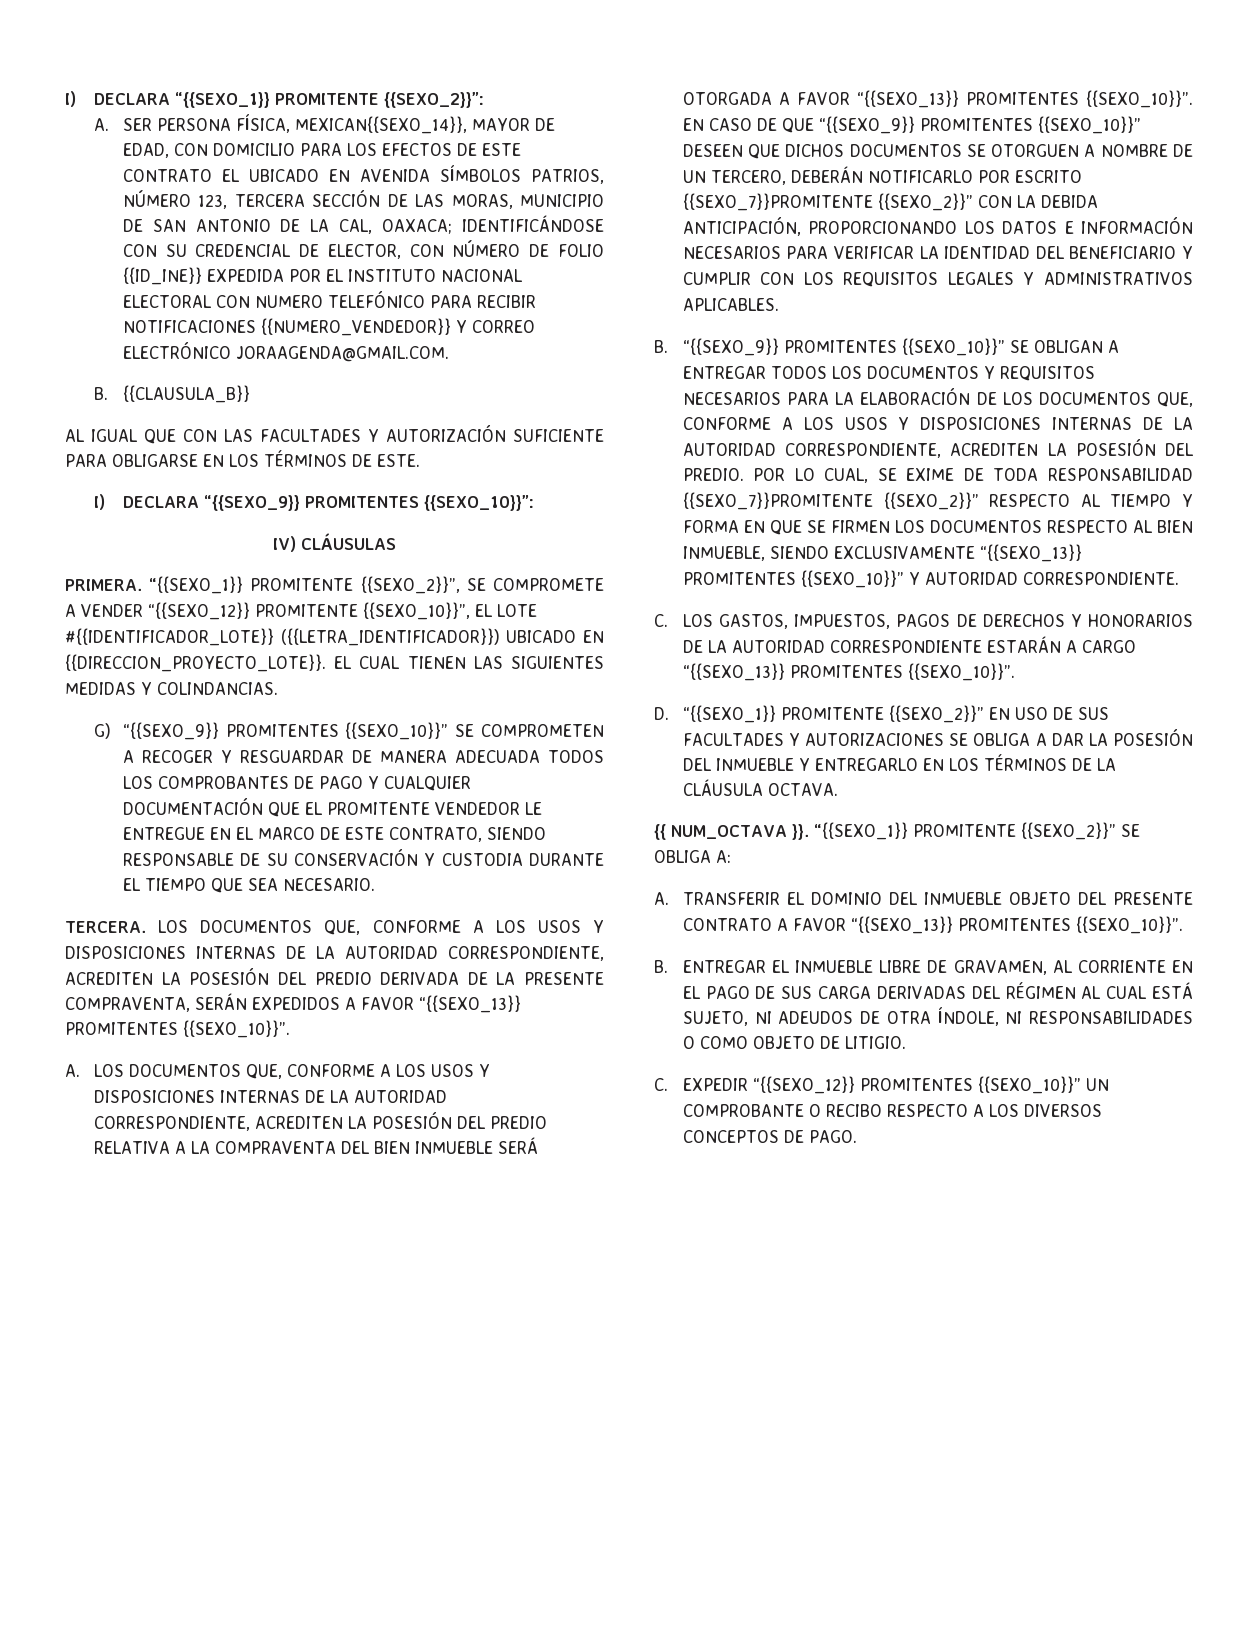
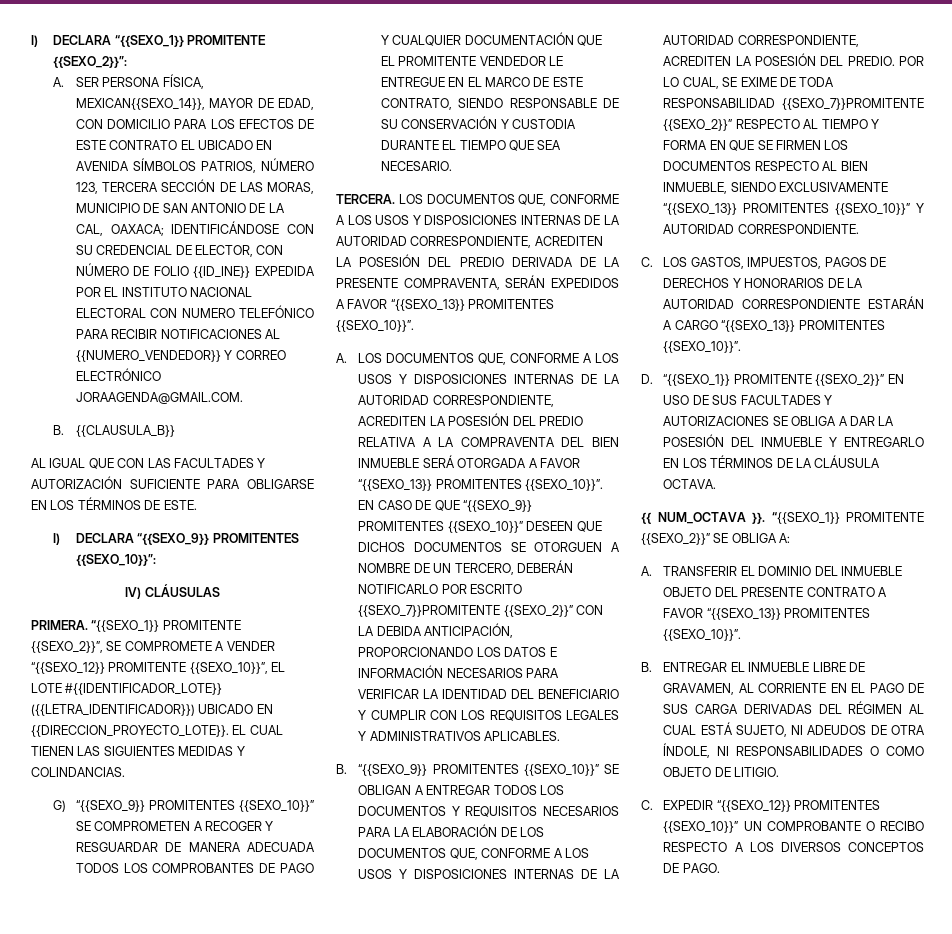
- IDENTIFICÁNDOSE CON SU CREDENCIAL DE ELECTOR, CON NÚMERO DE FOLIO {{ID_INE}} EXPEDIDA POR EL INSTITUTO NACIONAL ELECTORAL CON NUMERO TELEFÓNICO PARA RECIBIR NOTIFICACIONES {{NUMERO_VENDEDOR}} Y CORREO ELECTRÓNICO JORAAGENDA@GMAIL.COM.
+ IDENTIFICÁNDOSE CON SU CREDENCIAL DE ELECTOR, CON NÚMERO DE FOLIO {{ID_INE}} EXPEDIDA POR EL INSTITUTO NACIONAL ELECTORAL CON NUMERO TELEFÓNICO PARA RECIBIR NOTIFICACIONES AL {{NUMERO_VENDEDOR}} Y CORREO ELECTRÓNICO JORAAGENDA@GMAIL.COM.

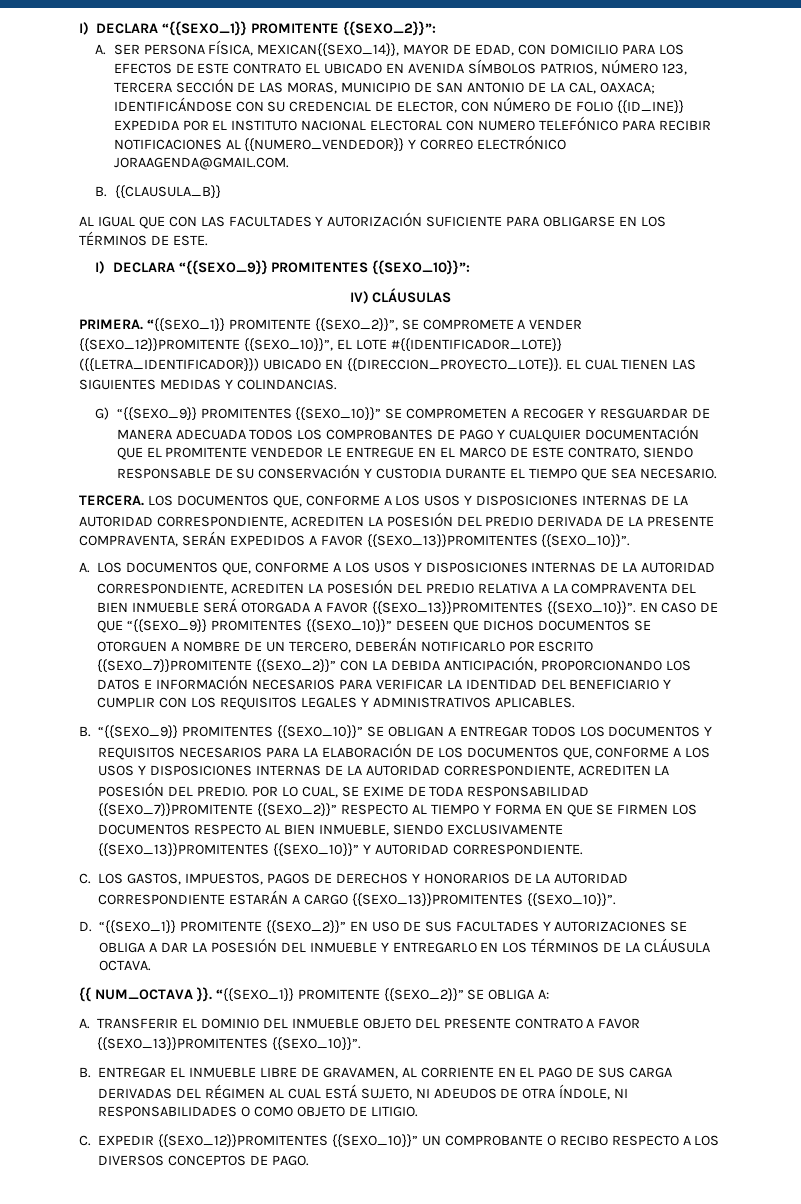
- “{{SEXO_1}} PROMITENTE {{SEXO_2}}”, SE COMPROMETE A VENDER “{{SEXO_12}} PROMITENTE {{SEXO_10}}”, EL LOTE #{{IDENTIFICADOR_LOTE}} ({{LETRA_IDENTIFICADOR}}) UBICADO EN {{DIRECCION_PROYECTO_LOTE}}.
+ “{{SEXO_1}} PROMITENTE {{SEXO_2}}”, SE COMPROMETE A VENDER {{SEXO_12}}PROMITENTE {{SEXO_10}}”, EL LOTE #{{IDENTIFICADOR_LOTE}} ({{LETRA_IDENTIFICADOR}}) UBICADO EN {{DIRECCION_PROYECTO_LOTE}}.
- LOS DOCUMENTOS QUE, CONFORME A LOS USOS Y DISPOSICIONES INTERNAS DE LA AUTORIDAD CORRESPONDIENTE, ACREDITEN LA POSESIÓN DEL PREDIO DERIVADA DE LA PRESENTE COMPRAVENTA, SERÁN EXPEDIDOS A FAVOR “{{SEXO_13}} PROMITENTES {{SEXO_10}}”.
+ LOS DOCUMENTOS QUE, CONFORME A LOS USOS Y DISPOSICIONES INTERNAS DE LA AUTORIDAD CORRESPONDIENTE, ACREDITEN LA POSESIÓN DEL PREDIO DERIVADA DE LA PRESENTE COMPRAVENTA, SERÁN EXPEDIDOS A FAVOR {{SEXO_13}}PROMITENTES {{SEXO_10}}”.
- A. LOS DOCUMENTOS QUE, CONFORME A LOS USOS Y DISPOSICIONES INTERNAS DE LA AUTORIDAD CORRESPONDIENTE, ACREDITEN LA POSESIÓN DEL PREDIO RELATIVA A LA COMPRAVENTA DEL BIEN INMUEBLE SERÁ OTORGADA A FAVOR “{{SEXO_13}} PROMITENTES {{SEXO_10}}”.
+ A. LOS DOCUMENTOS QUE, CONFORME A LOS USOS Y DISPOSICIONES INTERNAS DE LA AUTORIDAD CORRESPONDIENTE, ACREDITEN LA POSESIÓN DEL PREDIO RELATIVA A LA COMPRAVENTA DEL BIEN INMUEBLE SERÁ OTORGADA A FAVOR {{SEXO_13}}PROMITENTES {{SEXO_10}}”.
- POR LO CUAL, SE EXIME DE TODA RESPONSABILIDAD {{SEXO_7}}PROMITENTE {{SEXO_2}}” RESPECTO AL TIEMPO Y FORMA EN QUE SE FIRMEN LOS DOCUMENTOS RESPECTO AL BIEN INMUEBLE, SIENDO EXCLUSIVAMENTE “{{SEXO_13}} PROMITENTES {{SEXO_10}}” Y AUTORIDAD CORRESPONDIENTE.
+ POR LO CUAL, SE EXIME DE TODA RESPONSABILIDAD {{SEXO_7}}PROMITENTE {{SEXO_2}}” RESPECTO AL TIEMPO Y FORMA EN QUE SE FIRMEN LOS DOCUMENTOS RESPECTO AL BIEN INMUEBLE, SIENDO EXCLUSIVAMENTE {{SEXO_13}}PROMITENTES {{SEXO_10}}” Y AUTORIDAD CORRESPONDIENTE.
- C. LOS GASTOS, IMPUESTOS, PAGOS DE DERECHOS Y HONORARIOS DE LA AUTORIDAD CORRESPONDIENTE ESTARÁN A CARGO “{{SEXO_13}} PROMITENTES {{SEXO_10}}”.
+ C. LOS GASTOS, IMPUESTOS, PAGOS DE DERECHOS Y HONORARIOS DE LA AUTORIDAD CORRESPONDIENTE ESTARÁN A CARGO {{SEXO_13}}PROMITENTES {{SEXO_10}}”.
- A. TRANSFERIR EL DOMINIO DEL INMUEBLE OBJETO DEL PRESENTE CONTRATO A FAVOR “{{SEXO_13}} PROMITENTES {{SEXO_10}}”.
+ A. TRANSFERIR EL DOMINIO DEL INMUEBLE OBJETO DEL PRESENTE CONTRATO A FAVOR {{SEXO_13}}PROMITENTES {{SEXO_10}}”.
- C. EXPEDIR “{{SEXO_12}} PROMITENTES {{SEXO_10}}” UN COMPROBANTE O RECIBO RESPECTO A LOS DIVERSOS CONCEPTOS DE PAGO.
+ C. EXPEDIR {{SEXO_12}}PROMITENTES {{SEXO_10}}” UN COMPROBANTE O RECIBO RESPECTO A LOS DIVERSOS CONCEPTOS DE PAGO.

